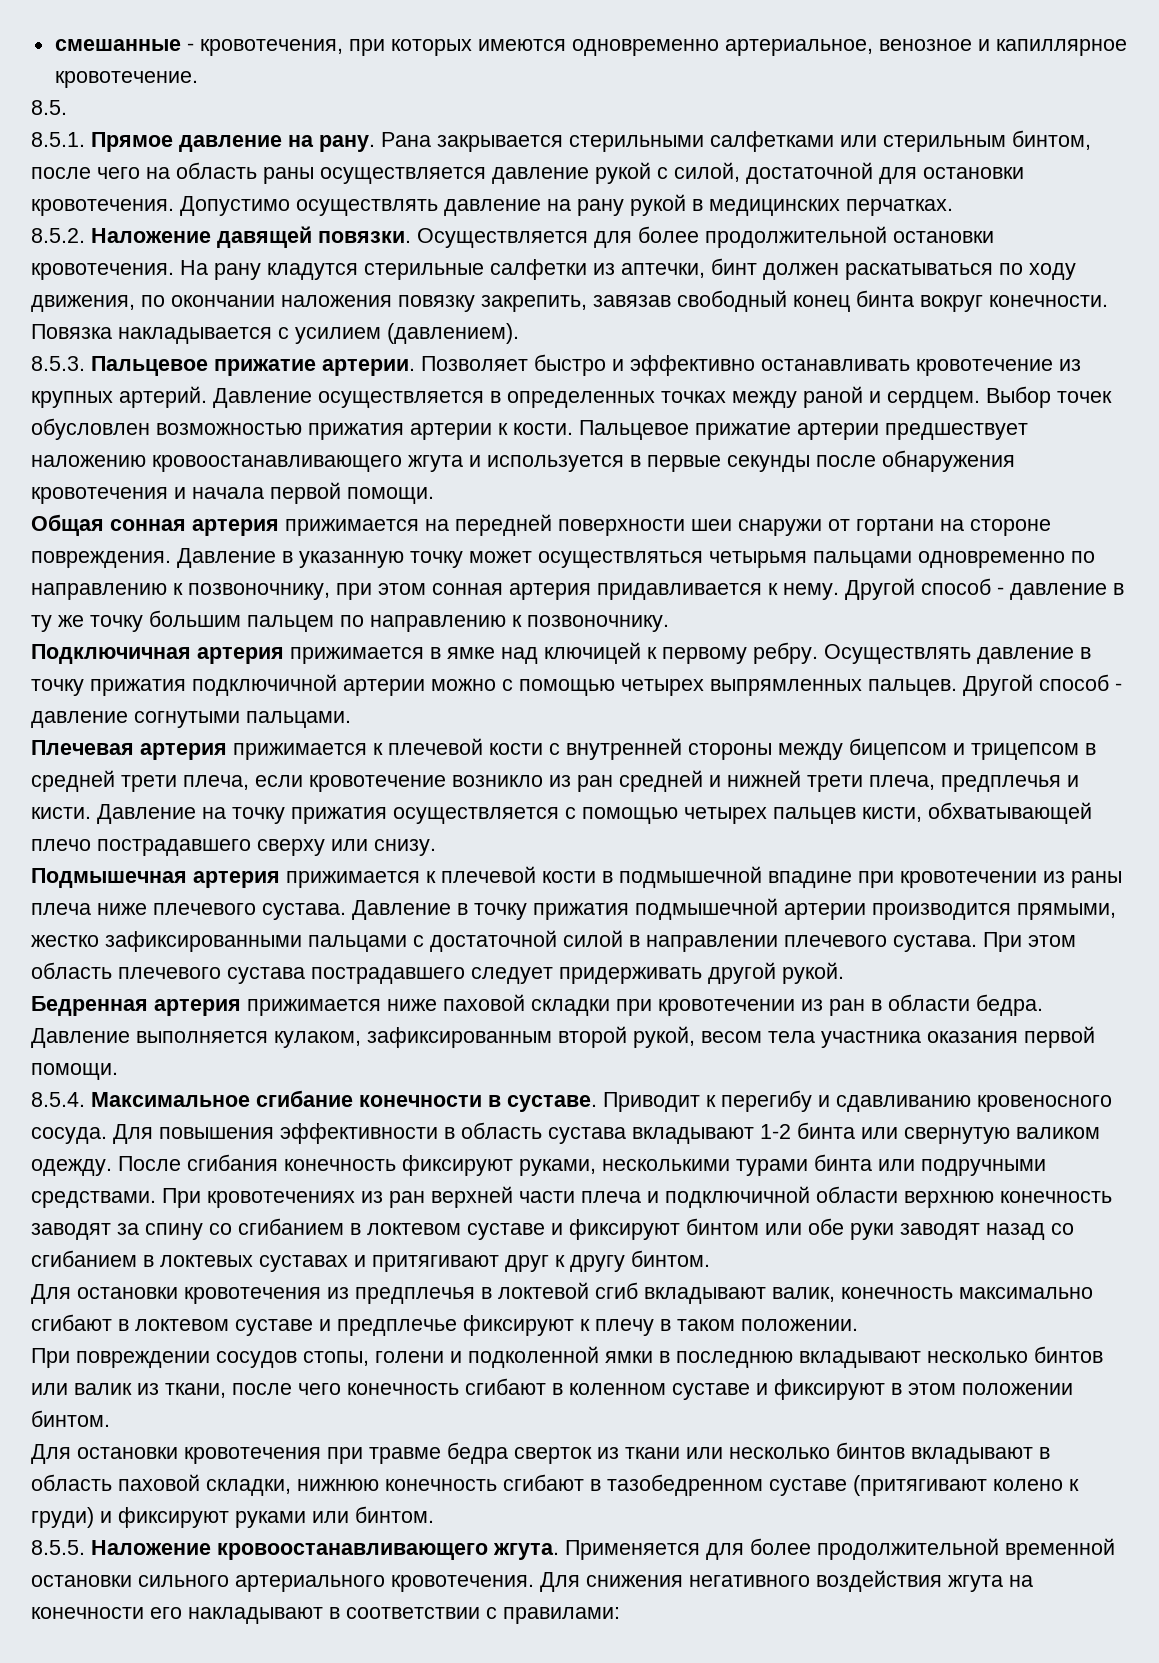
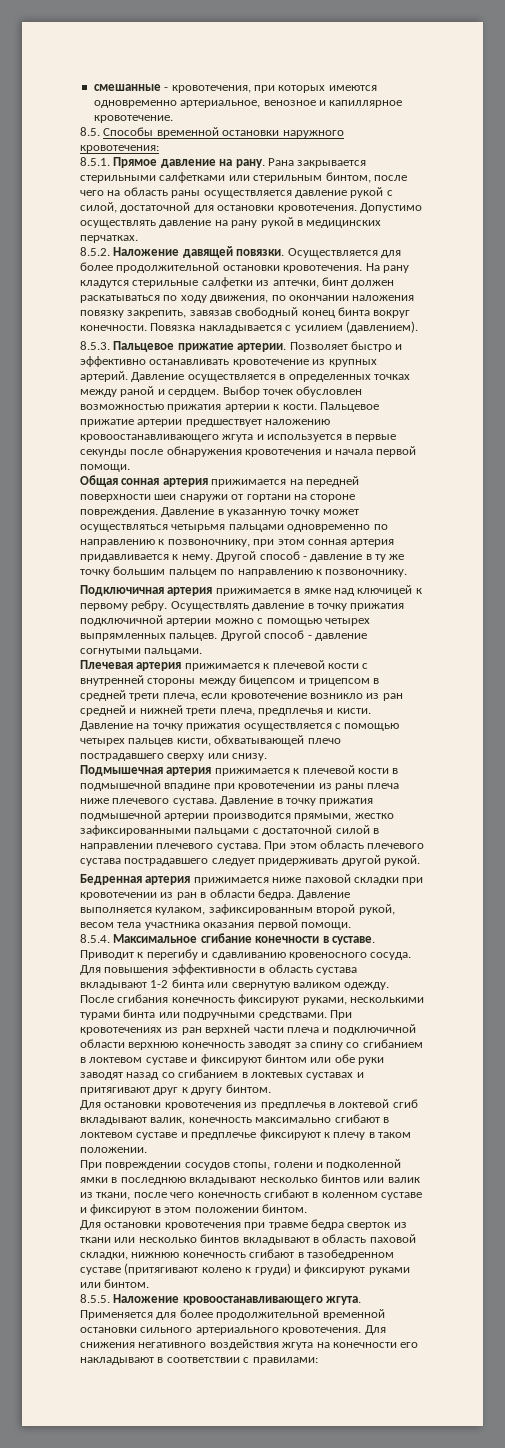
- 8.5.
+ 8.5. Способы временной остановки наружного кровотечения:

